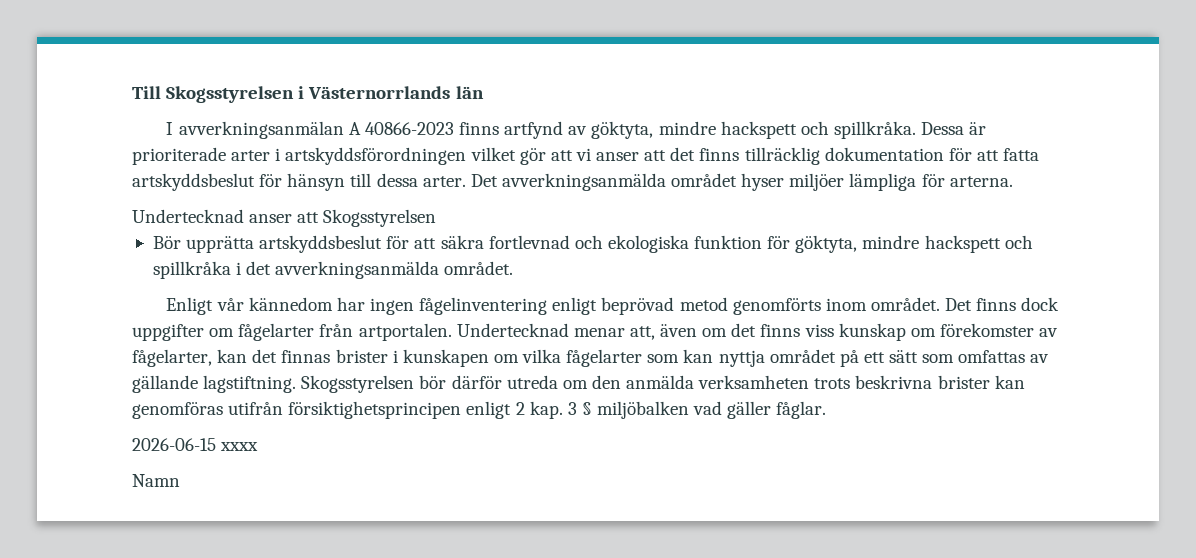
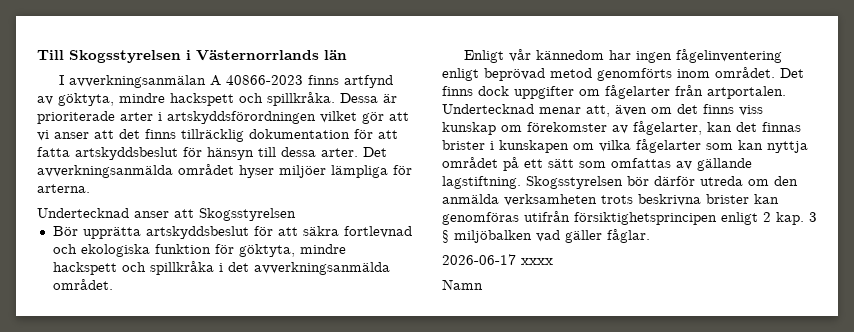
- 2026-06-15 xxxx
+ 2026-06-17 xxxx

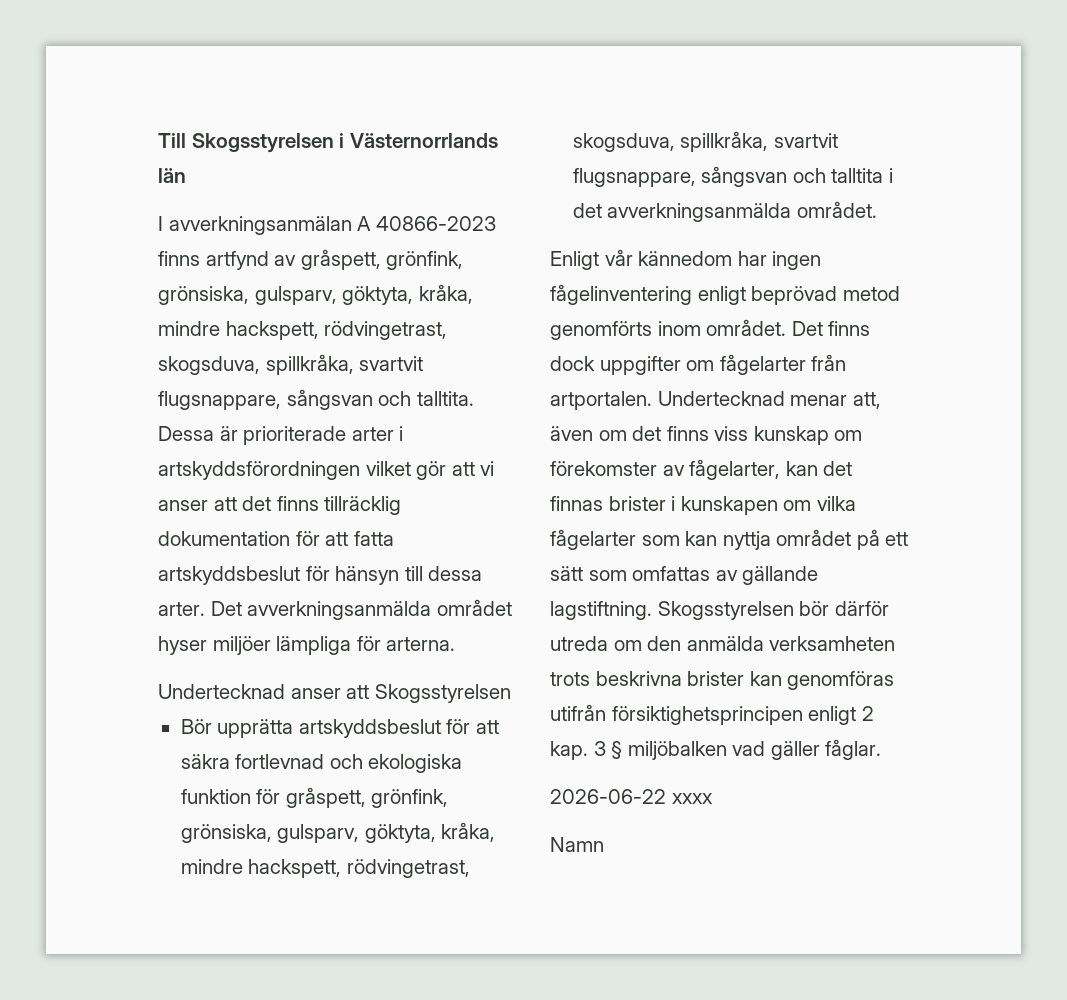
- I avverkningsanmälan A 40866-2023 finns artfynd av göktyta, mindre hackspett och spillkråka.
+ I avverkningsanmälan A 40866-2023 finns artfynd av gråspett, grönfink, grönsiska, gulsparv, göktyta, kråka, mindre hackspett, rödvingetrast, skogsduva, spillkråka, svartvit flugsnappare, sångsvan och talltita.
- Bör upprätta artskyddsbeslut för att säkra fortlevnad och ekologiska funktion för göktyta, mindre hackspett och spillkråka i det avverkningsanmälda området.
+ Bör upprätta artskyddsbeslut för att säkra fortlevnad och ekologiska funktion för gråspett, grönfink, grönsiska, gulsparv, göktyta, kråka, mindre hackspett, rödvingetrast, skogsduva, spillkråka, svartvit flugsnappare, sångsvan och talltita i det avverkningsanmälda området.
- 2026-06-17 xxxx
+ 2026-06-22 xxxx

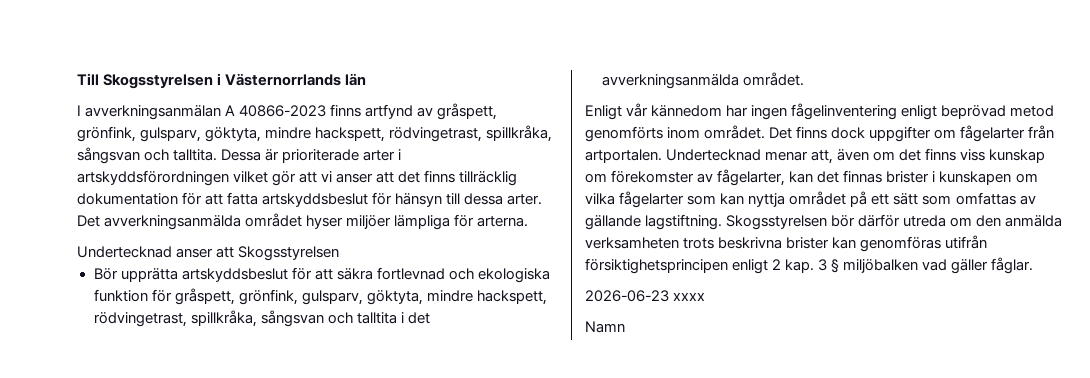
- I avverkningsanmälan A 40866-2023 finns artfynd av gråspett, grönfink, grönsiska, gulsparv, göktyta, kråka, mindre hackspett, rödvingetrast, skogsduva, spillkråka, svartvit flugsnappare, sångsvan och talltita.
+ I avverkningsanmälan A 40866-2023 finns artfynd av gråspett, grönfink, gulsparv, göktyta, mindre hackspett, rödvingetrast, spillkråka, sångsvan och talltita.
- Bör upprätta artskyddsbeslut för att säkra fortlevnad och ekologiska funktion för gråspett, grönfink, grönsiska, gulsparv, göktyta, kråka, mindre hackspett, rödvingetrast, skogsduva, spillkråka, svartvit flugsnappare, sångsvan och talltita i det avverkningsanmälda området.
+ Bör upprätta artskyddsbeslut för att säkra fortlevnad och ekologiska funktion för gråspett, grönfink, gulsparv, göktyta, mindre hackspett, rödvingetrast, spillkråka, sångsvan och talltita i det avverkningsanmälda området.
- 2026-06-22 xxxx
+ 2026-06-23 xxxx

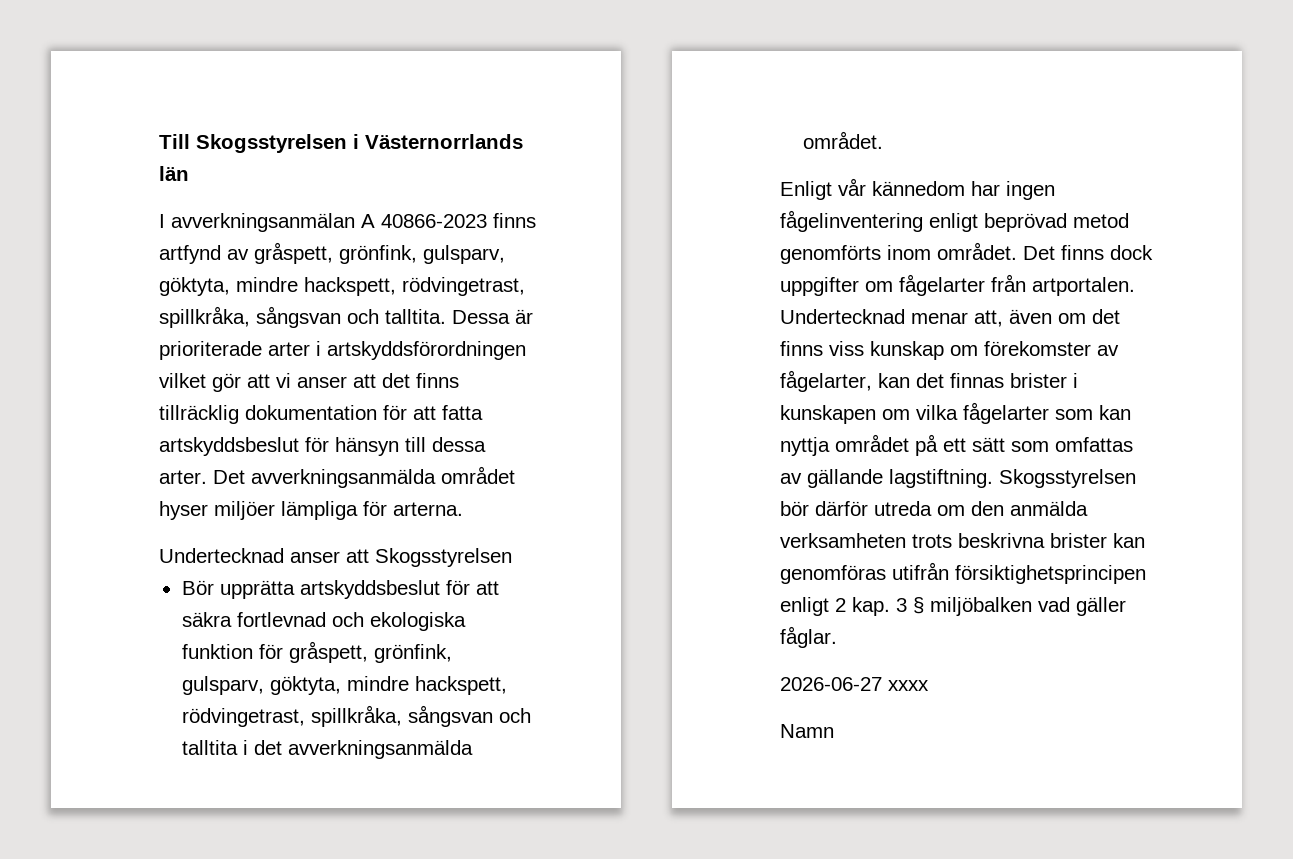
- 2026-06-23 xxxx
+ 2026-06-27 xxxx

